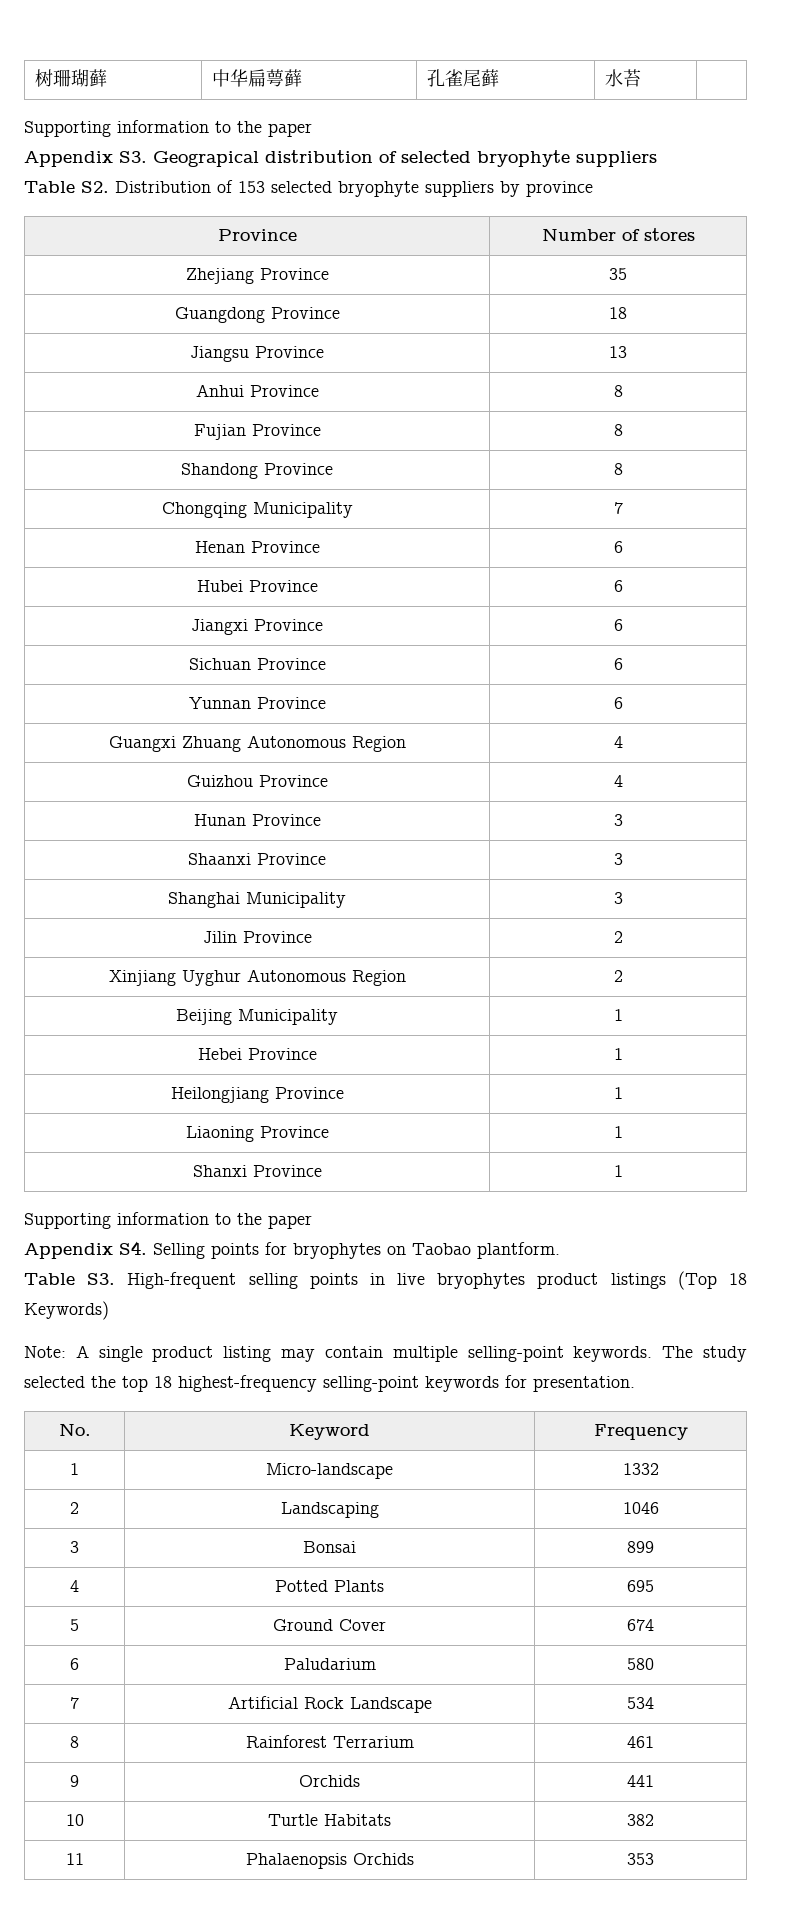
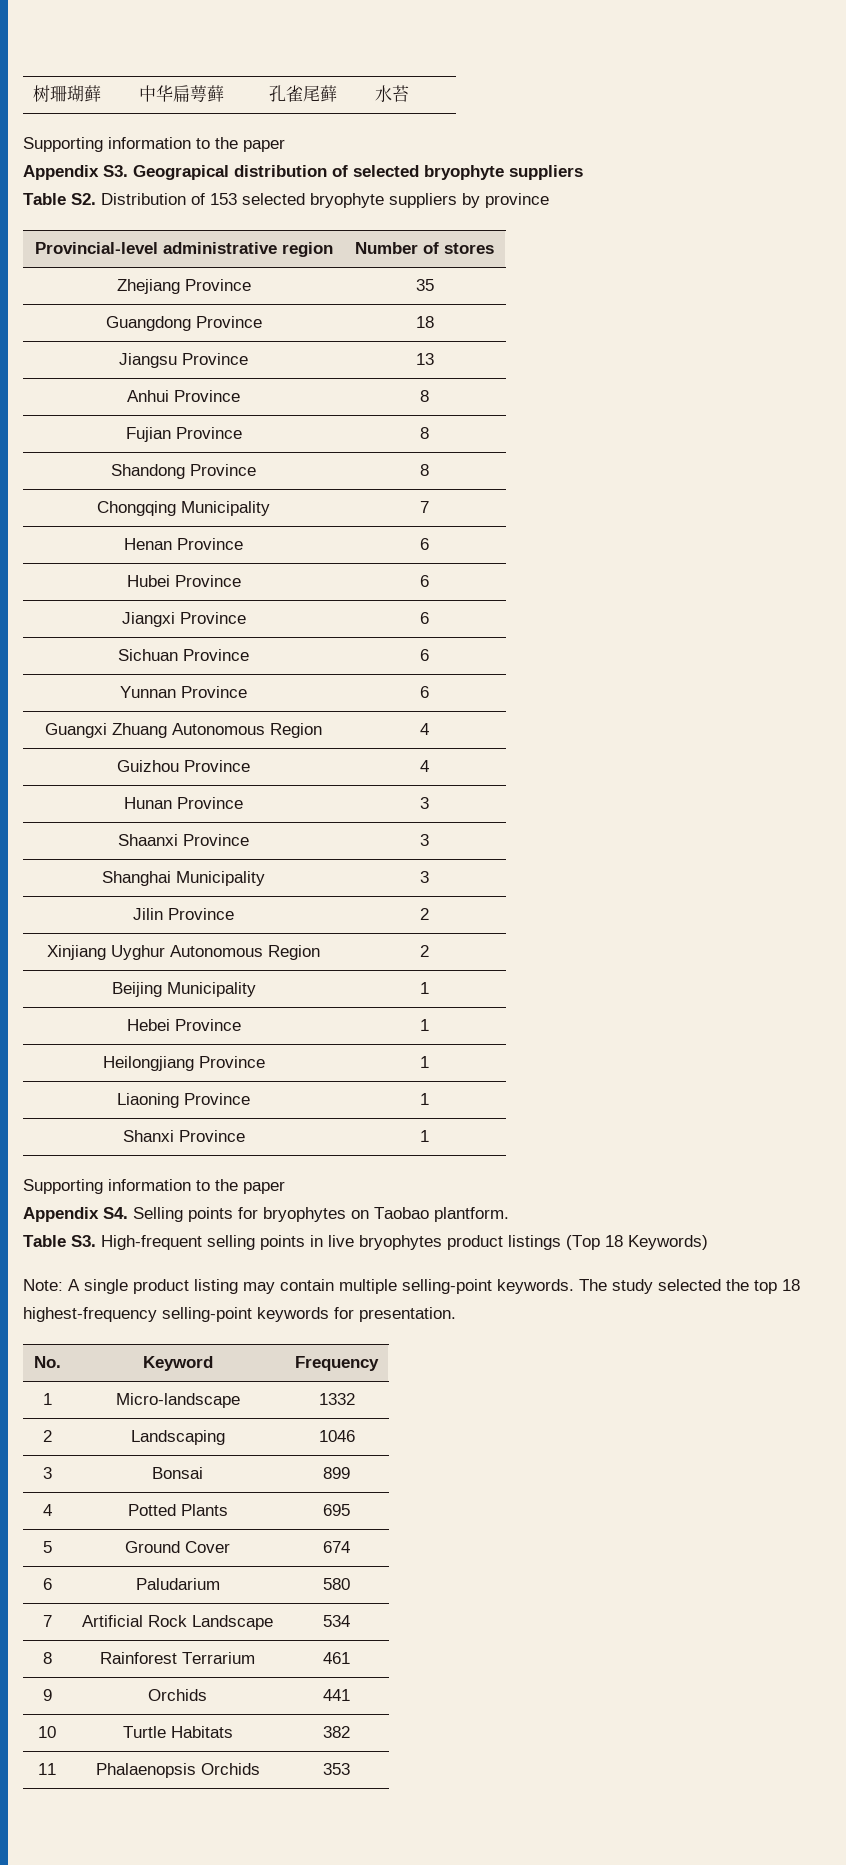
- Province | Number of stores
+ Provincial-level administrative region | Number of stores

